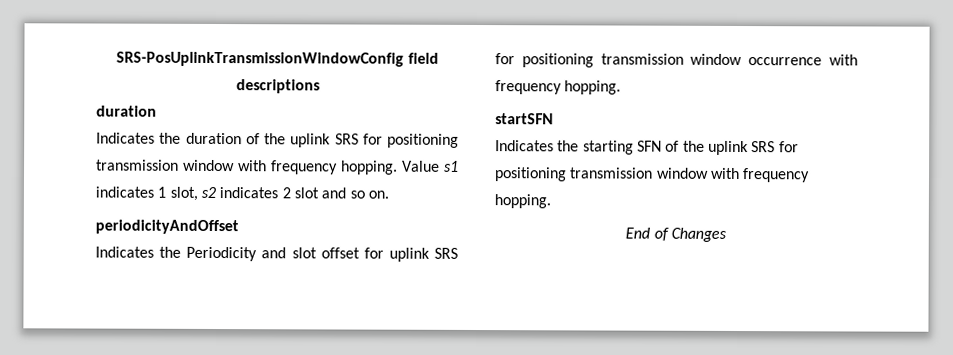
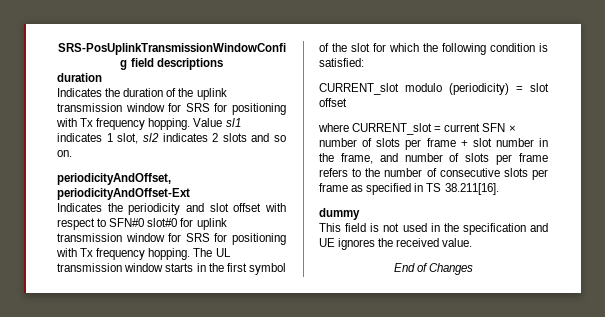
- Indicates the duration of the uplink SRS for positioning transmission window with frequency hopping.
+ Indicates the duration of the uplink transmission window for SRS for positioning with Tx frequency hopping.
- Value s1 indicates 1 slot, s2 indicates 2 slot and so on.
+ Value sl1 indicates 1 slot, sl2 indicates 2 slots and so on.
- periodicityAndOffset
- Indicates the Periodicity and slot offset for uplink SRS for positioning transmission window occurrence with frequency hopping.
- startSFN
- Indicates the starting SFN of the uplink SRS for positioning transmission window with frequency hopping.
+ periodicityAndOffset, periodicityAndOffset-Ext
+ Indicates the periodicity and slot offset with respect to SFN#0 slot#0 for uplink transmission window for SRS for positioning with Tx frequency hopping. The UL transmission window starts in the first symbol of the slot for which the following condition is satisfied:
+ CURRENT_slot modulo (periodicity) = slot offset
+ where CURRENT_slot = current SFN × number of slots per frame + slot number in the frame, and number of slots per frame refers to the number of consecutive slots per frame as specified in TS 38.211[16].
+ dummy
+ This field is not used in the specification and UE ignores the received value.

